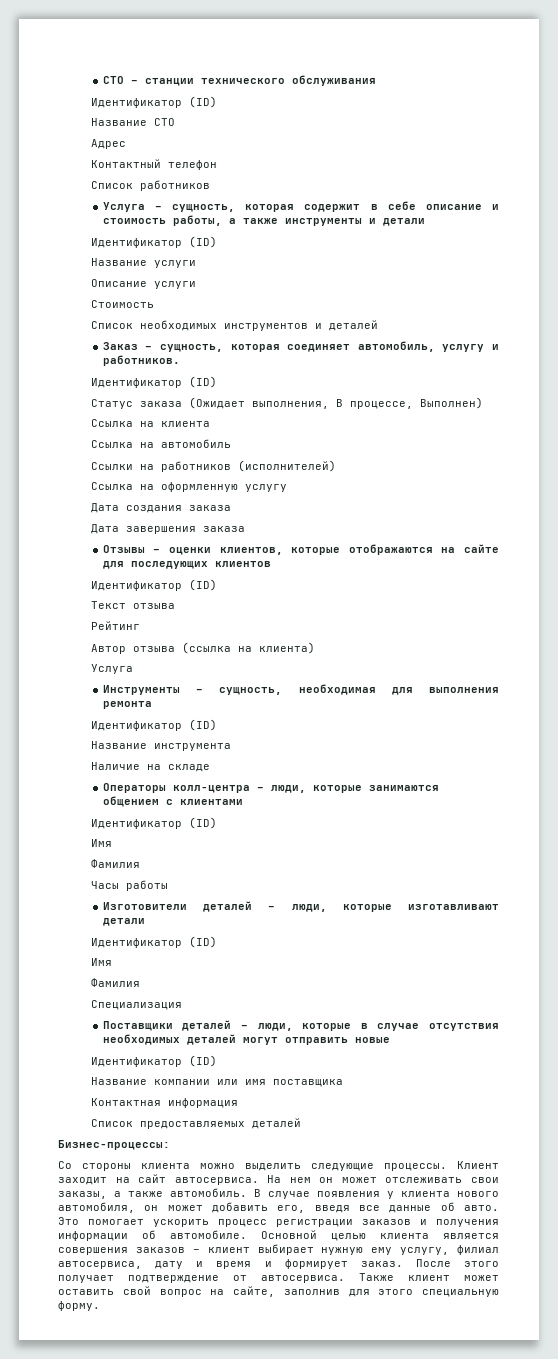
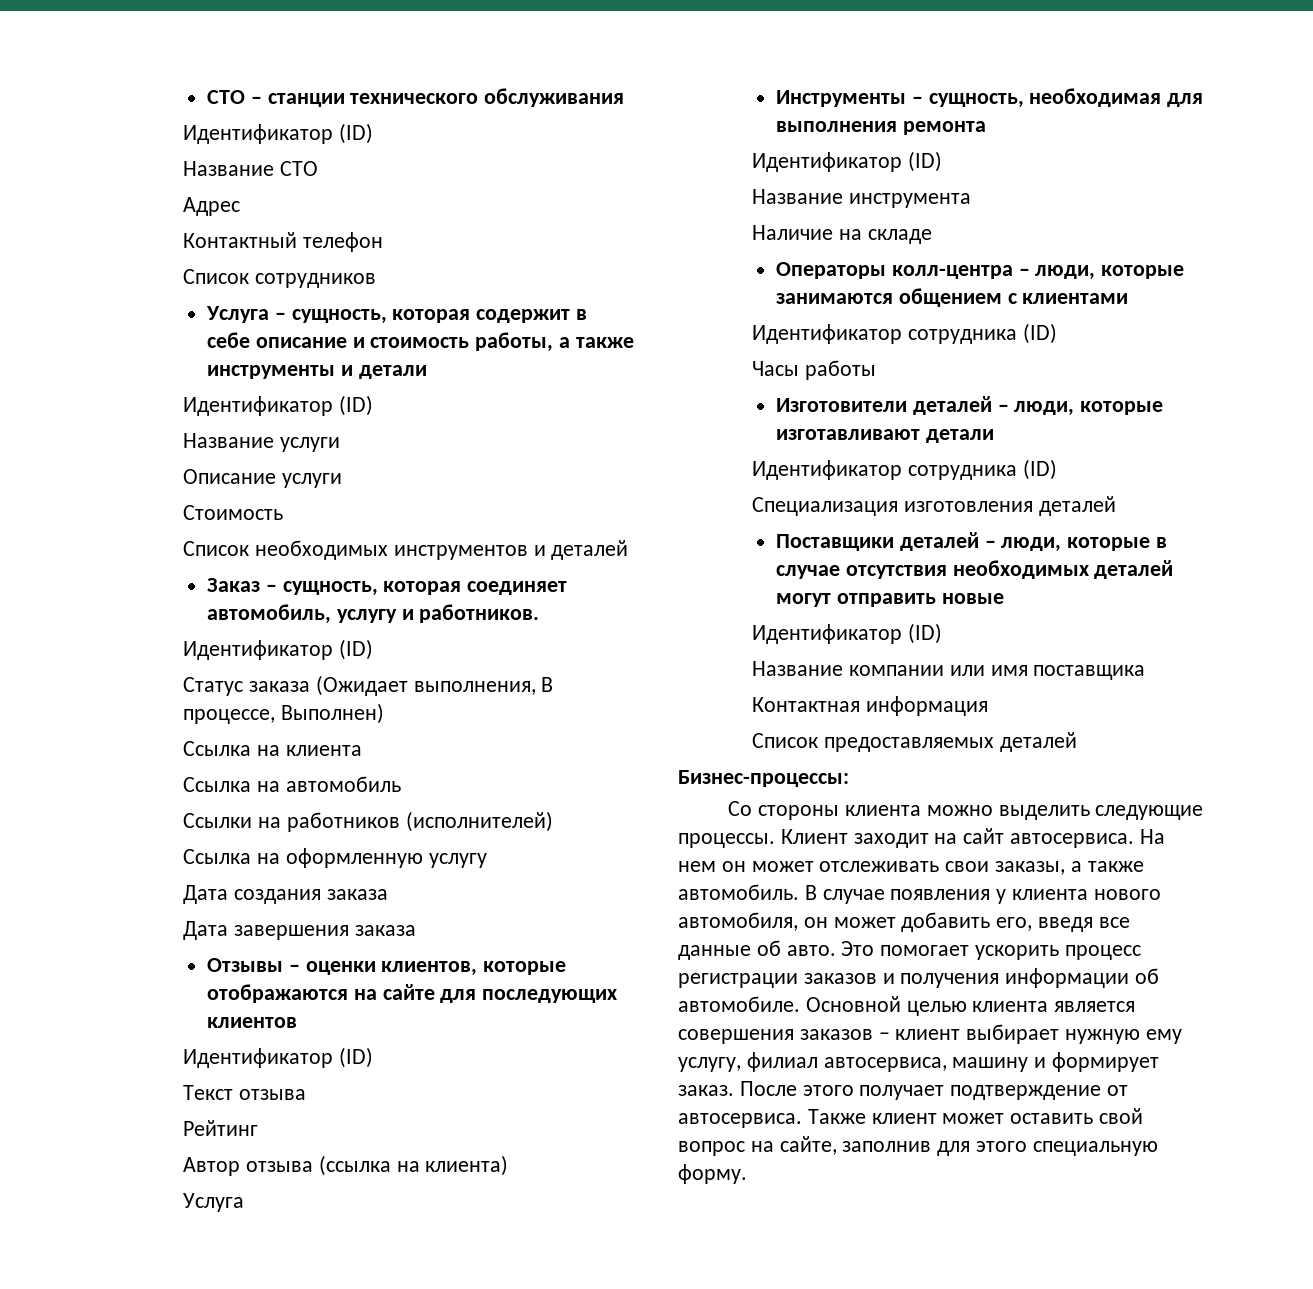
- Список работников
+ Список сотрудников
  Операторы колл-центра – люди, которые занимаются общением с клиентами
- Идентификатор (ID)
- Имя
- Фамилия
+ Идентификатор сотрудника (ID)
  Изготовители деталей – люди, которые изготавливают детали
- Идентификатор (ID)
- Имя
- Фамилия
+ Идентификатор сотрудника (ID)
- Специализация
+ Специализация изготовления деталей
- Основной целью клиента является совершения заказов – клиент выбирает нужную ему услугу, филиал автосервиса, дату и время и формирует заказ.
+ Основной целью клиента является совершения заказов – клиент выбирает нужную ему услугу, филиал автосервиса, машину и формирует заказ.

